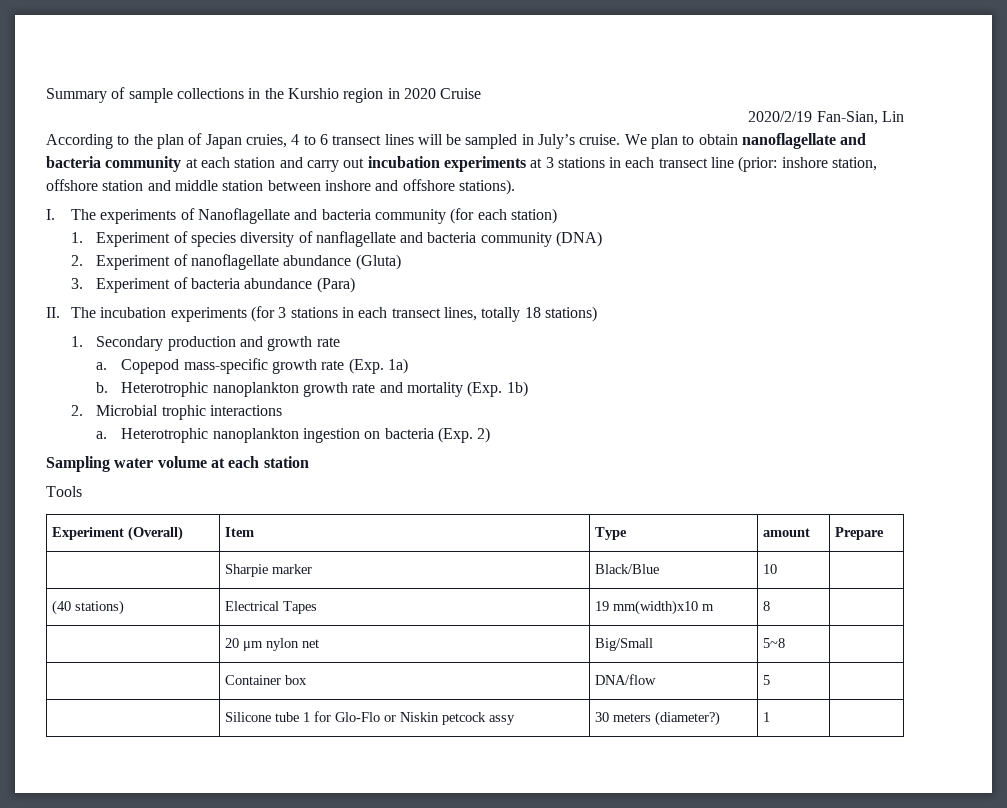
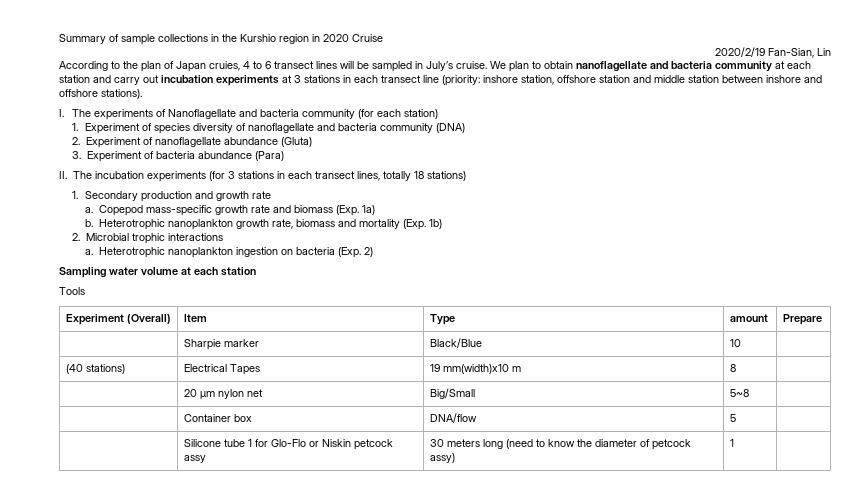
- We plan to obtain nanoflagellate and bacteria community at each station and carry out incubation experiments at 3 stations in each transect line (prior: inshore station, offshore station and middle station between inshore and offshore stations).
+ We plan to obtain nanoflagellate and bacteria community at each station and carry out incubation experiments at 3 stations in each transect line (priority: inshore station, offshore station and middle station between inshore and offshore stations).
- 1. Experiment of species diversity of nanflagellate and bacteria community (DNA)
+ 1. Experiment of species diversity of nanoflagellate and bacteria community (DNA)
- Copepod mass-specific growth rate (Exp. 1a)
+ Copepod mass-specific growth rate and biomass (Exp. 1a)
- Heterotrophic nanoplankton growth rate and mortality (Exp. 1b)
+ Heterotrophic nanoplankton growth rate, biomass and mortality (Exp. 1b)
- | Silicone tube 1 for Glo-Flo or Niskin petcock assy | 30 meters (diameter?) | 1 |
+ | Silicone tube 1 for Glo-Flo or Niskin petcock assy | 30 meters long (need to know the diameter of petcock assy) | 1 |

